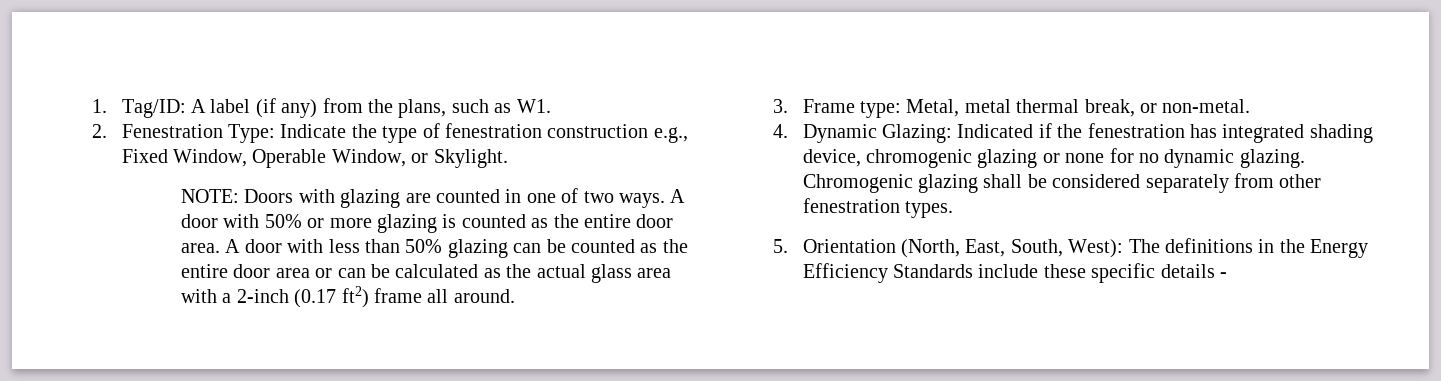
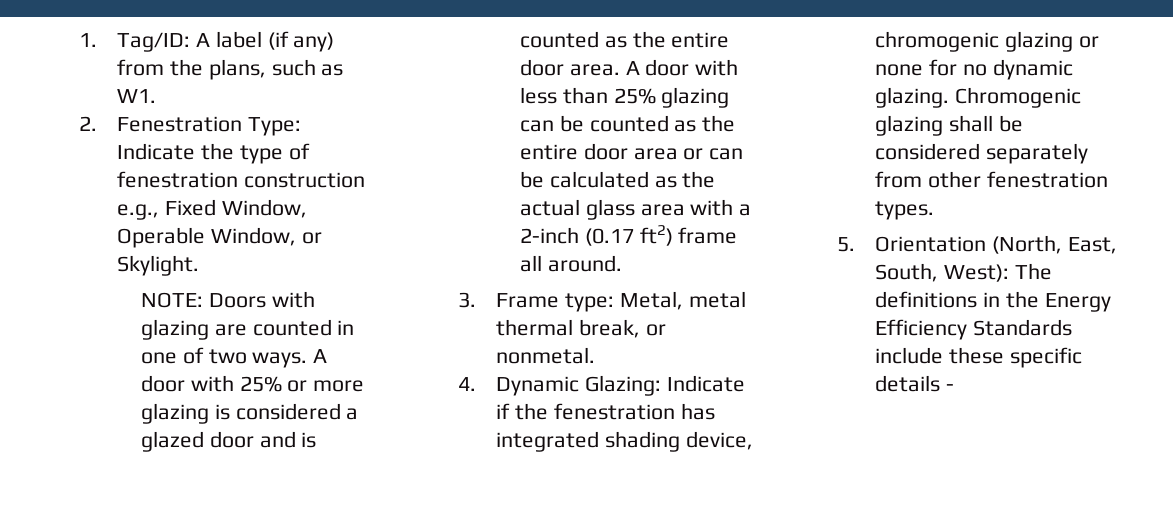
- A door with 50% or more glazing is counted as the entire door area.
+ A door with 25% or more glazing is considered a glazed door and is counted as the entire door area.
- A door with less than 50% glazing can be counted as the entire door area or can be calculated as the actual glass area with a 2-inch (0.17 ft2) frame all around.
+ A door with less than 25% glazing can be counted as the entire door area or can be calculated as the actual glass area with a 2-inch (0.17 ft2) frame all around.
- 3. Frame type: Metal, metal thermal break, or non-metal.
+ 3. Frame type: Metal, metal thermal break, or nonmetal.
- 4. Dynamic Glazing: Indicated if the fenestration has integrated shading device, chromogenic glazing or none for no dynamic glazing.
+ 4. Dynamic Glazing: Indicate if the fenestration has integrated shading device, chromogenic glazing or none for no dynamic glazing.

